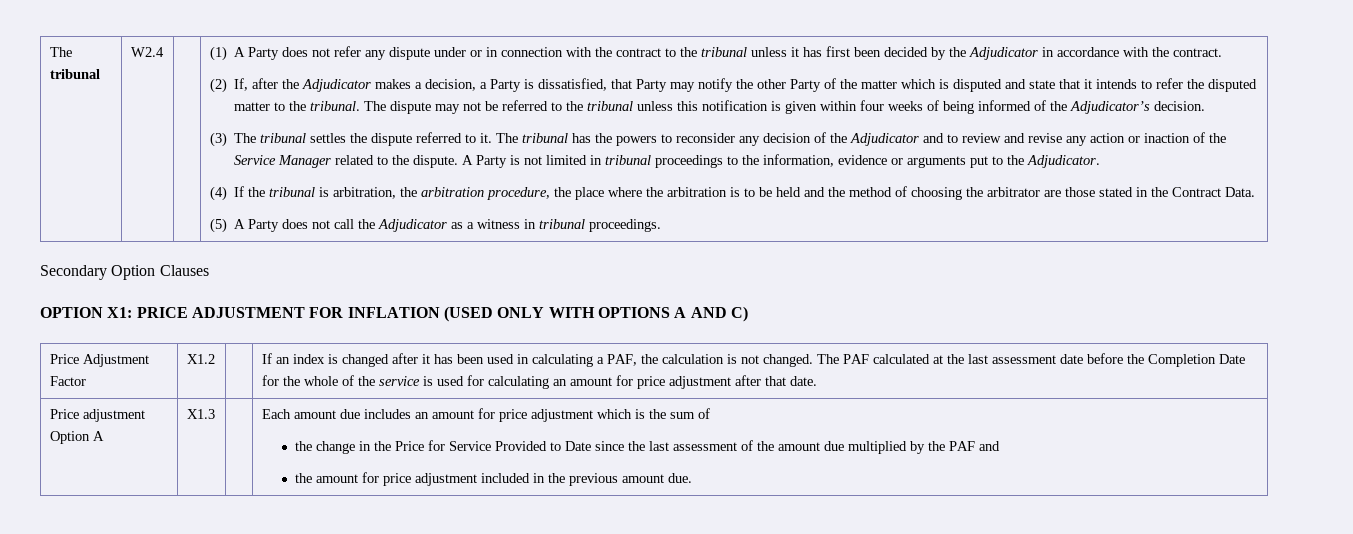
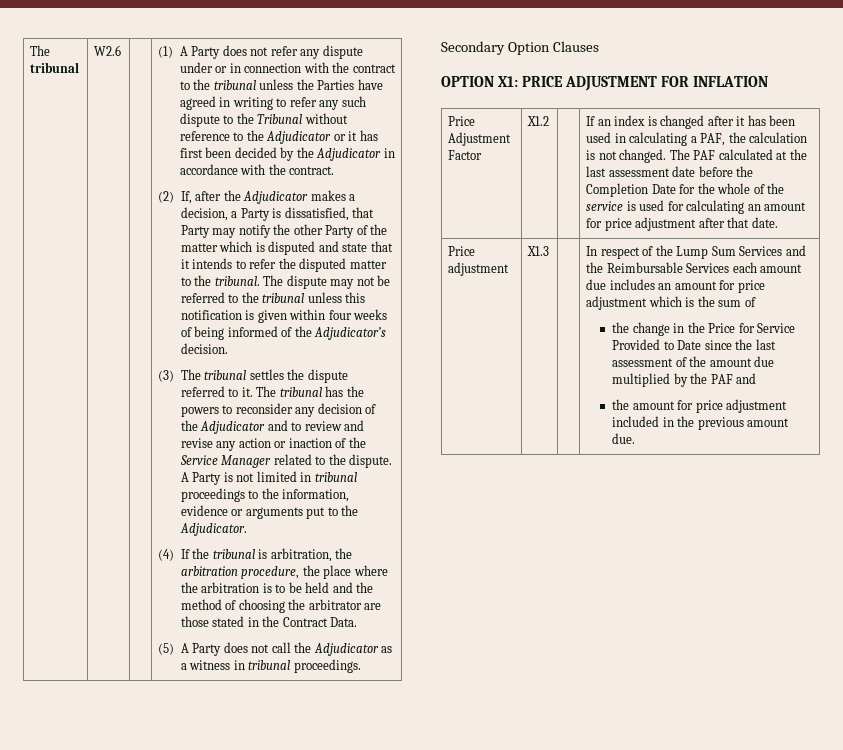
- W2.4
+ W2.6
- (1) A Party does not refer any dispute under or in connection with the contract to the tribunal unless it has first been decided by the Adjudicator in accordance with the contract.
+ (1) A Party does not refer any dispute under or in connection with the contract to the tribunal unless the Parties have agreed in writing to refer any such dispute to the Tribunal without reference to the Adjudicator or it has first been decided by the Adjudicator in accordance with the contract.
- OPTION X1: PRICE ADJUSTMENT FOR INFLATION (USED ONLY WITH OPTIONS A AND C)
+ OPTION X1: PRICE ADJUSTMENT FOR INFLATION
- Price adjustment Option A
+ Price adjustment
- Each amount due includes an amount for price adjustment which is the sum of
+ In respect of the Lump Sum Services and the Reimbursable Services each amount due includes an amount for price adjustment which is the sum of

